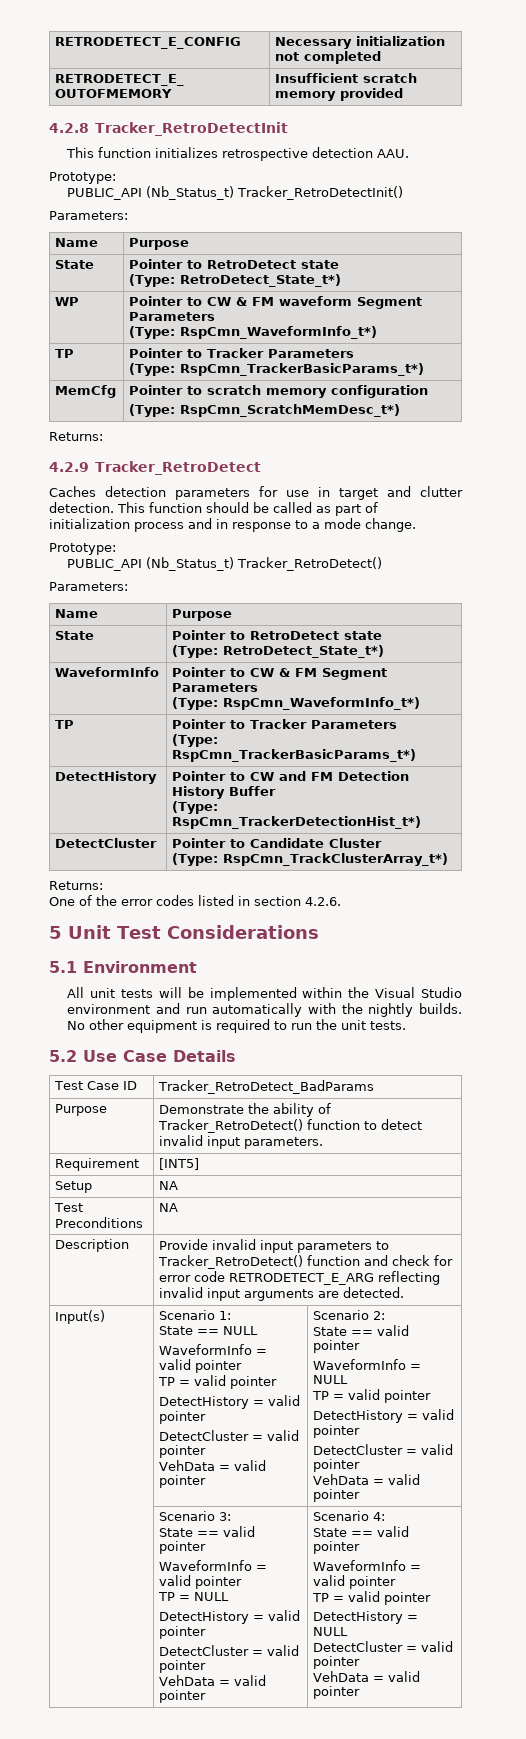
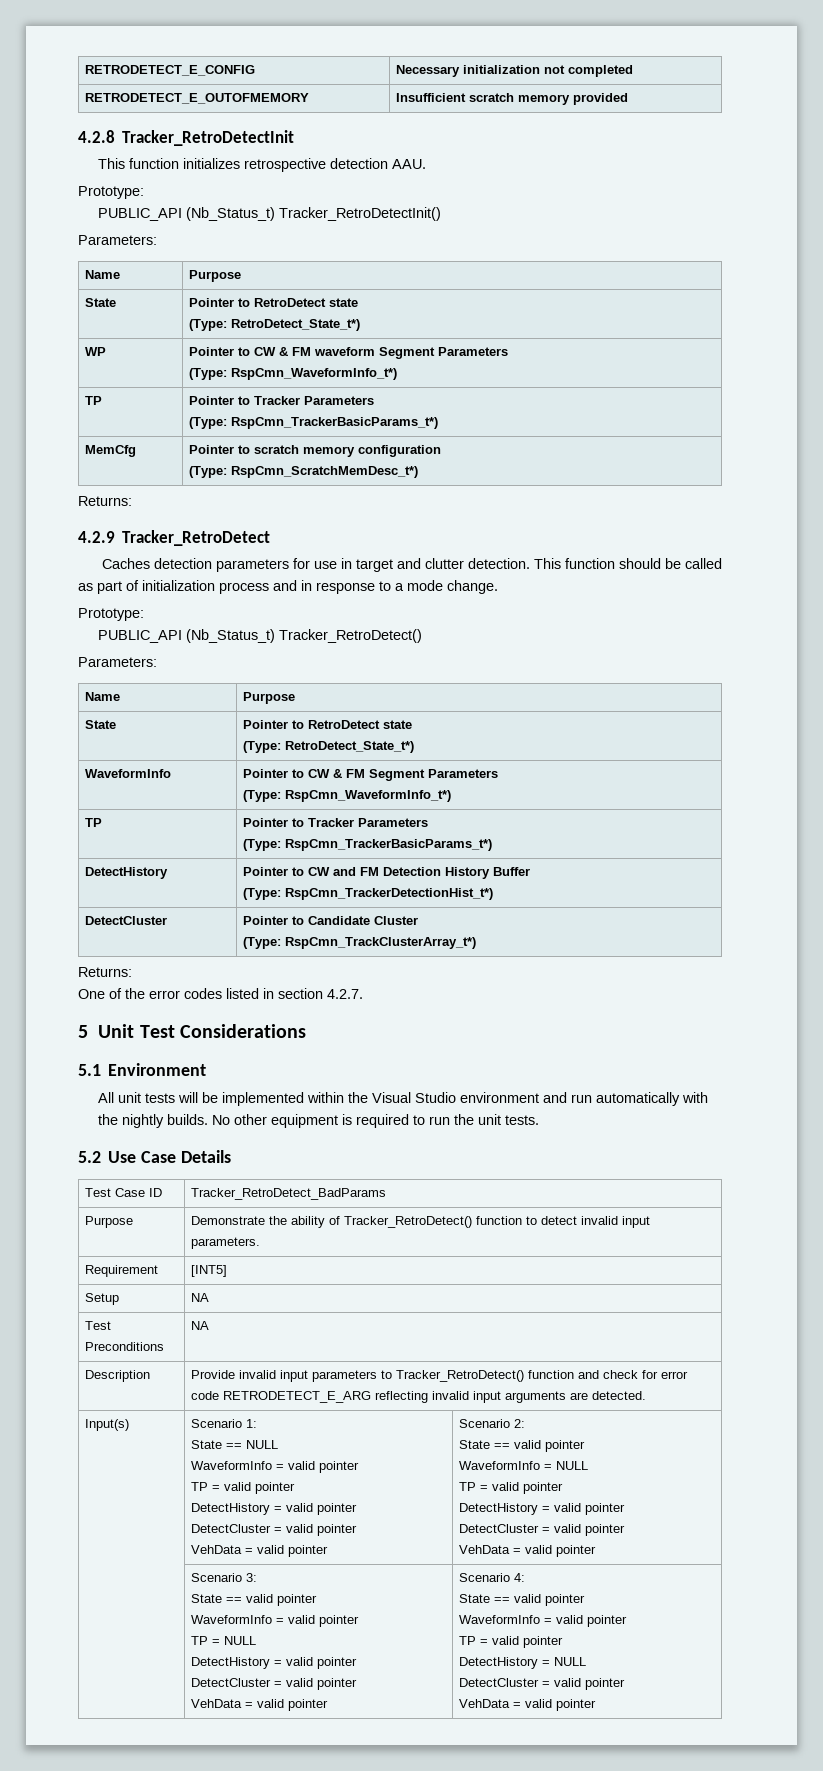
- One of the error codes listed in section 4.2.6.
+ One of the error codes listed in section 4.2.7.

